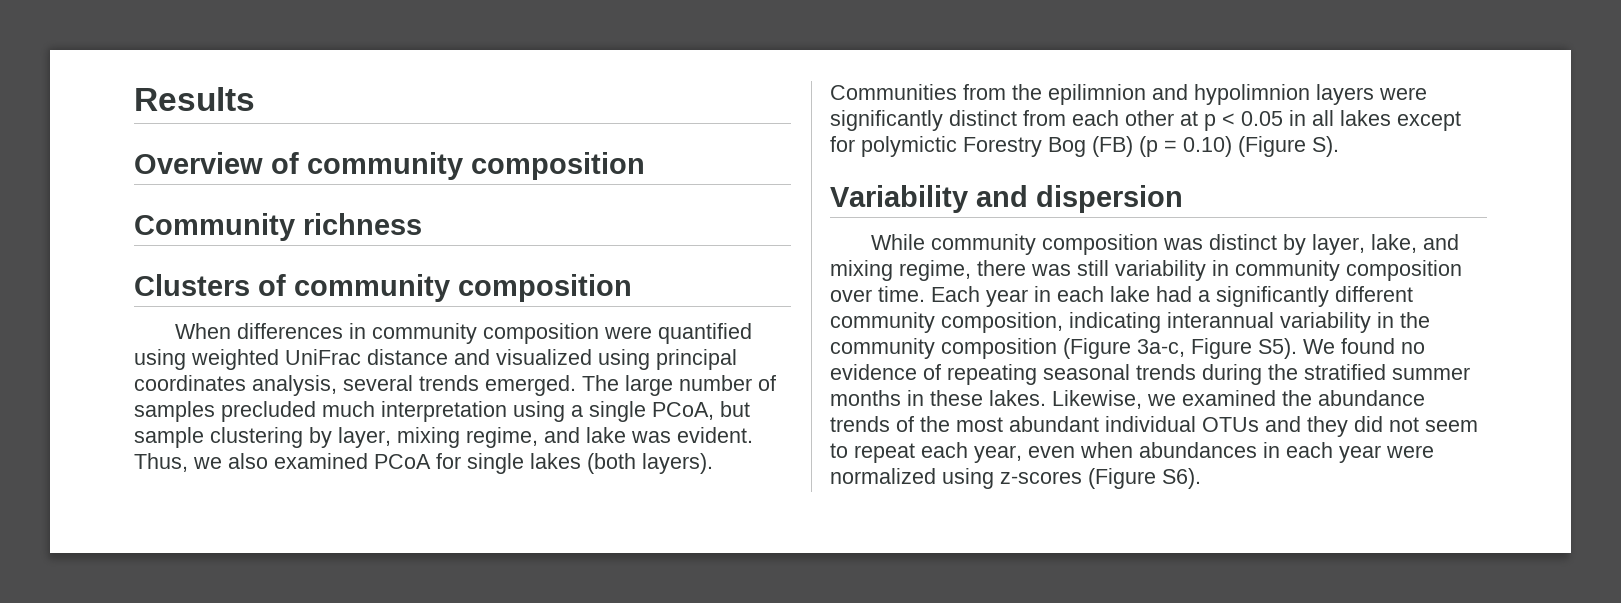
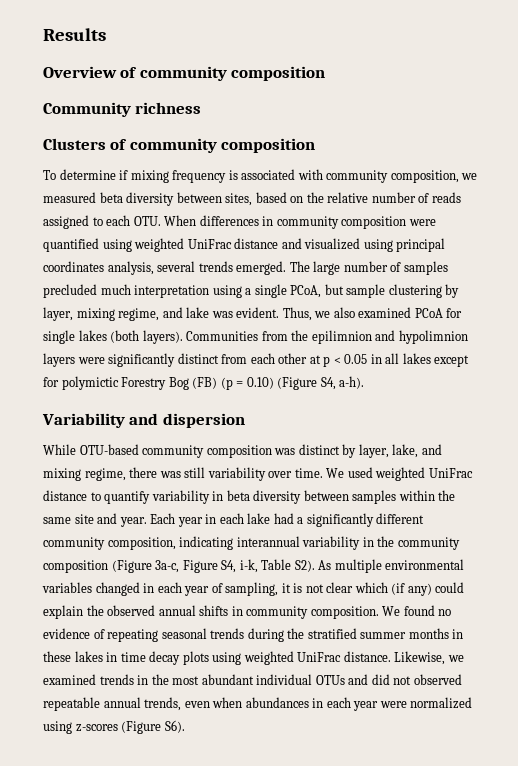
- When differences in community composition were quantified using weighted UniFrac distance and visualized using principal coordinates analysis, several trends emerged.
+ To determine if mixing frequency is associated with community composition, we measured beta diversity between sites, based on the relative number of reads assigned to each OTU. When differences in community composition were quantified using weighted UniFrac distance and visualized using principal coordinates analysis, several trends emerged.
- Communities from the epilimnion and hypolimnion layers were significantly distinct from each other at p < 0.05 in all lakes except for polymictic Forestry Bog (FB) (p = 0.10) (Figure S).
+ Communities from the epilimnion and hypolimnion layers were significantly distinct from each other at p < 0.05 in all lakes except for polymictic Forestry Bog (FB) (p = 0.10) (Figure S4, a-h).
- While community composition was distinct by layer, lake, and mixing regime, there was still variability in community composition over time.
+ While OTU-based community composition was distinct by layer, lake, and mixing regime, there was still variability over time. We used weighted UniFrac distance to quantify variability in beta diversity between samples within the same site and year.
- Each year in each lake had a significantly different community composition, indicating interannual variability in the community composition (Figure 3a-c, Figure S5). We found no evidence of repeating seasonal trends during the stratified summer months in these lakes. Likewise, we examined the abundance trends of the most abundant individual OTUs and they did not seem to repeat each year, even when abundances in each year were normalized using z-scores (Figure S6).
+ Each year in each lake had a significantly different community composition, indicating interannual variability in the community composition (Figure 3a-c, Figure S4, i-k, Table S2). As multiple environmental variables changed in each year of sampling, it is not clear which (if any) could explain the observed annual shifts in community composition. We found no evidence of repeating seasonal trends during the stratified summer months in these lakes in time decay plots using weighted UniFrac distance. Likewise, we examined trends in the most abundant individual OTUs and did not observed repeatable annual trends, even when abundances in each year were normalized using z-scores (Figure S6).

